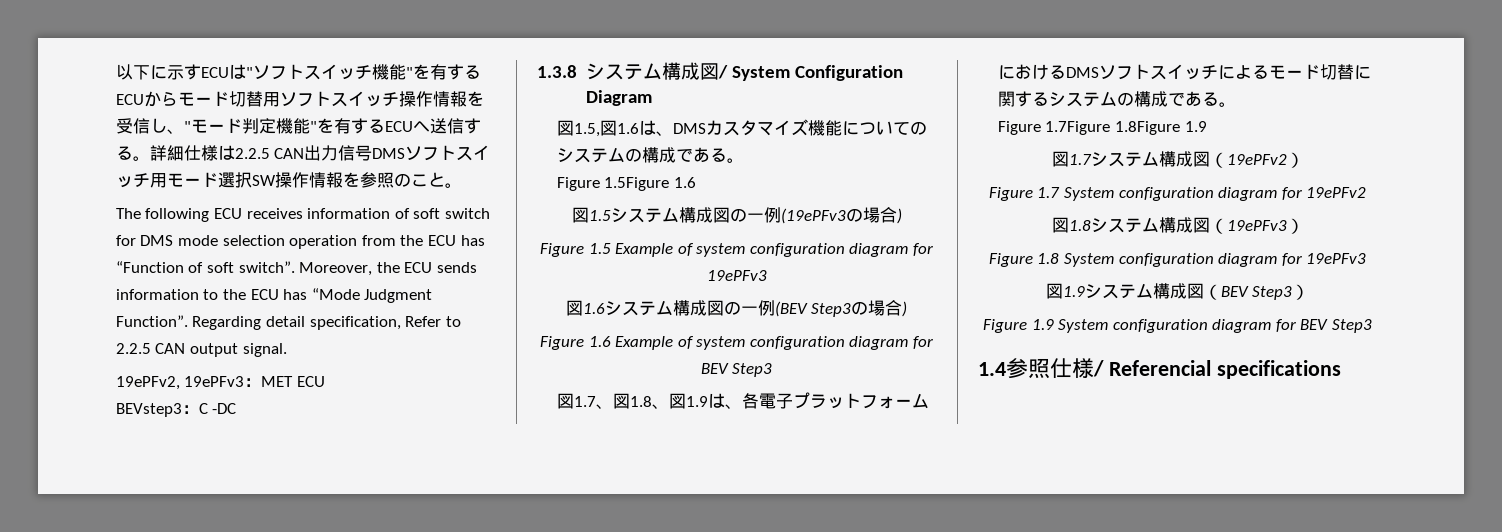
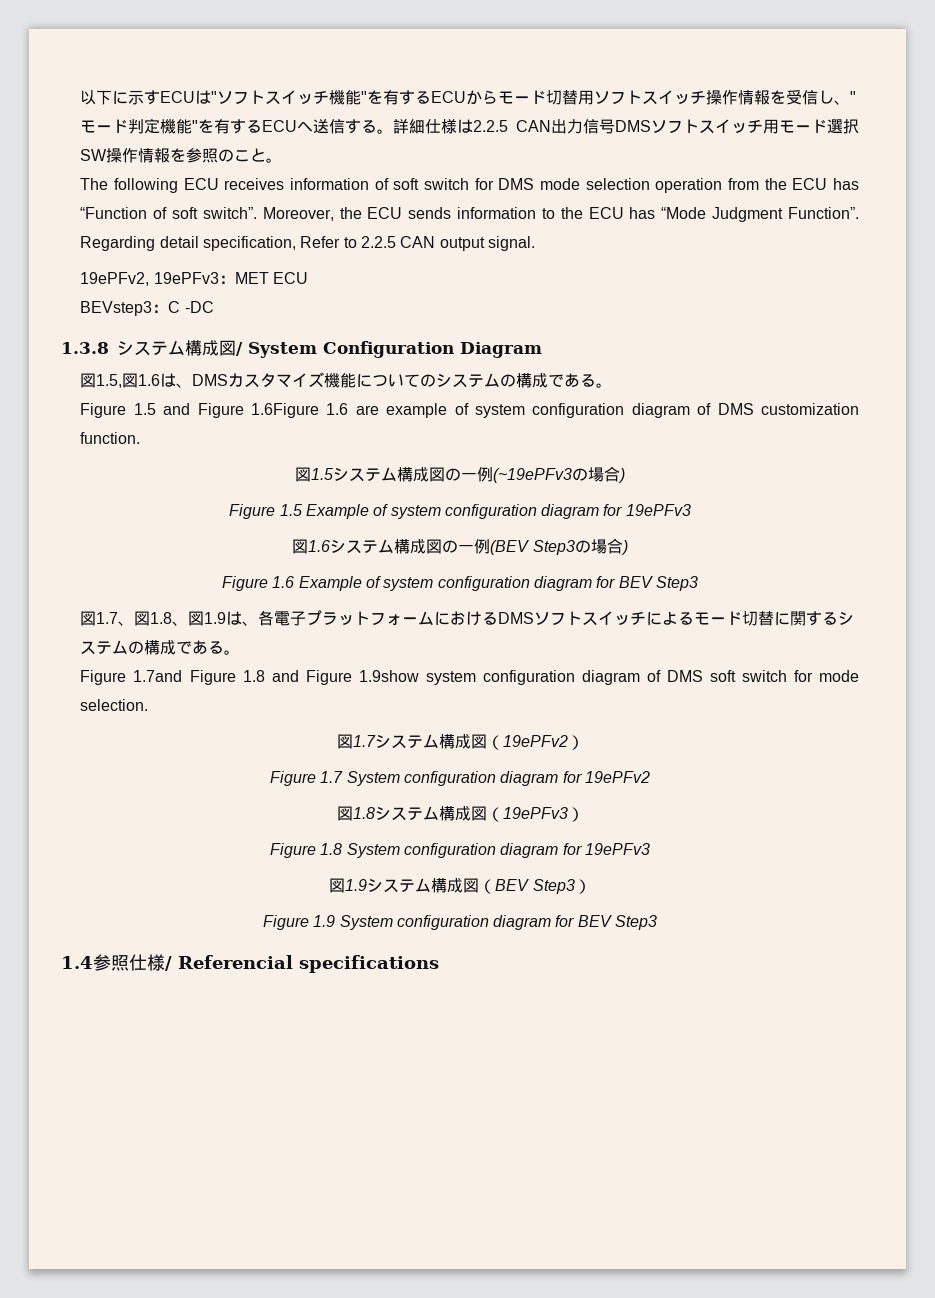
- Figure 1.5Figure 1.6
+ Figure 1.5 and Figure 1.6Figure 1.6 are example of system configuration diagram of DMS customization function.
- 図1.5システム構成図の一例(19ePFv3の場合)
+ 図1.5システム構成図の一例(~19ePFv3の場合)
- Figure 1.7Figure 1.8Figure 1.9
+ Figure 1.7and Figure 1.8 and Figure 1.9show system configuration diagram of DMS soft switch for mode selection.

